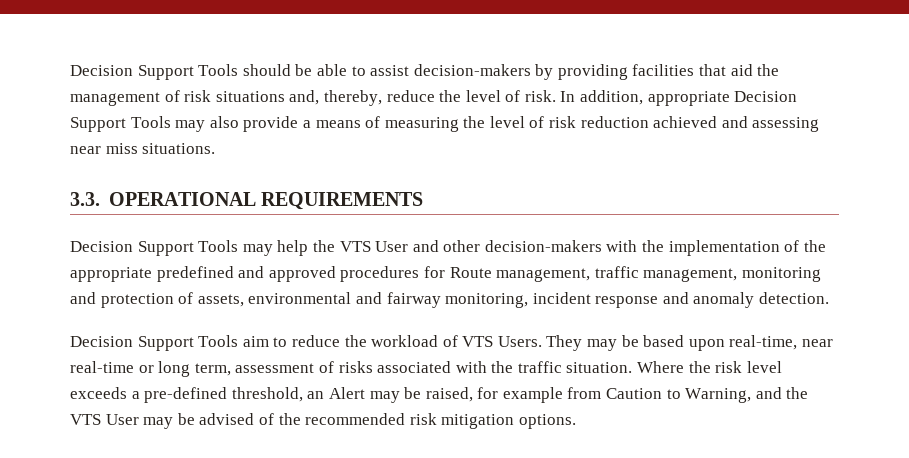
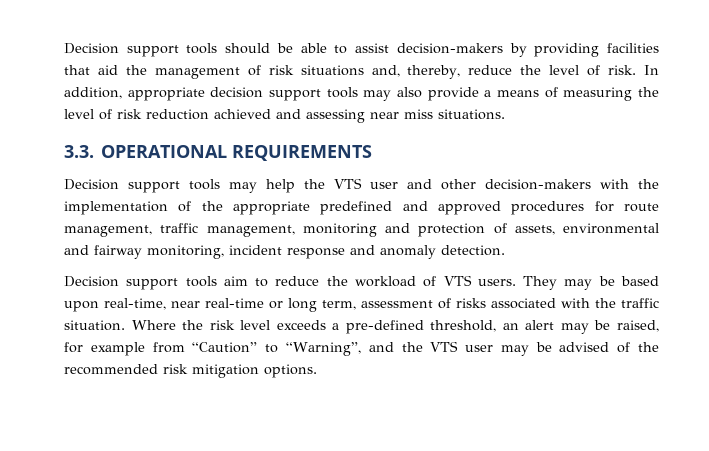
- Decision Support Tools should be able to assist decision-makers by providing facilities that aid the management of risk situations and, thereby, reduce the level of risk.
+ Decision support tools should be able to assist decision-makers by providing facilities that aid the management of risk situations and, thereby, reduce the level of risk.
- In addition, appropriate Decision Support Tools may also provide a means of measuring the level of risk reduction achieved and assessing near miss situations.
+ In addition, appropriate decision support tools may also provide a means of measuring the level of risk reduction achieved and assessing near miss situations.
- Decision Support Tools may help the VTS User and other decision-makers with the implementation of the appropriate predefined and approved procedures for Route management, traffic management, monitoring and protection of assets, environmental and fairway monitoring, incident response and anomaly detection.
+ Decision support tools may help the VTS user and other decision-makers with the implementation of the appropriate predefined and approved procedures for route management, traffic management, monitoring and protection of assets, environmental and fairway monitoring, incident response and anomaly detection.
- Decision Support Tools aim to reduce the workload of VTS Users.
+ Decision support tools aim to reduce the workload of VTS users.
- Where the risk level exceeds a pre-defined threshold, an Alert may be raised, for example from Caution to Warning, and the VTS User may be advised of the recommended risk mitigation options.
+ Where the risk level exceeds a pre-defined threshold, an alert may be raised, for example from “Caution” to “Warning”, and the VTS user may be advised of the recommended risk mitigation options.

